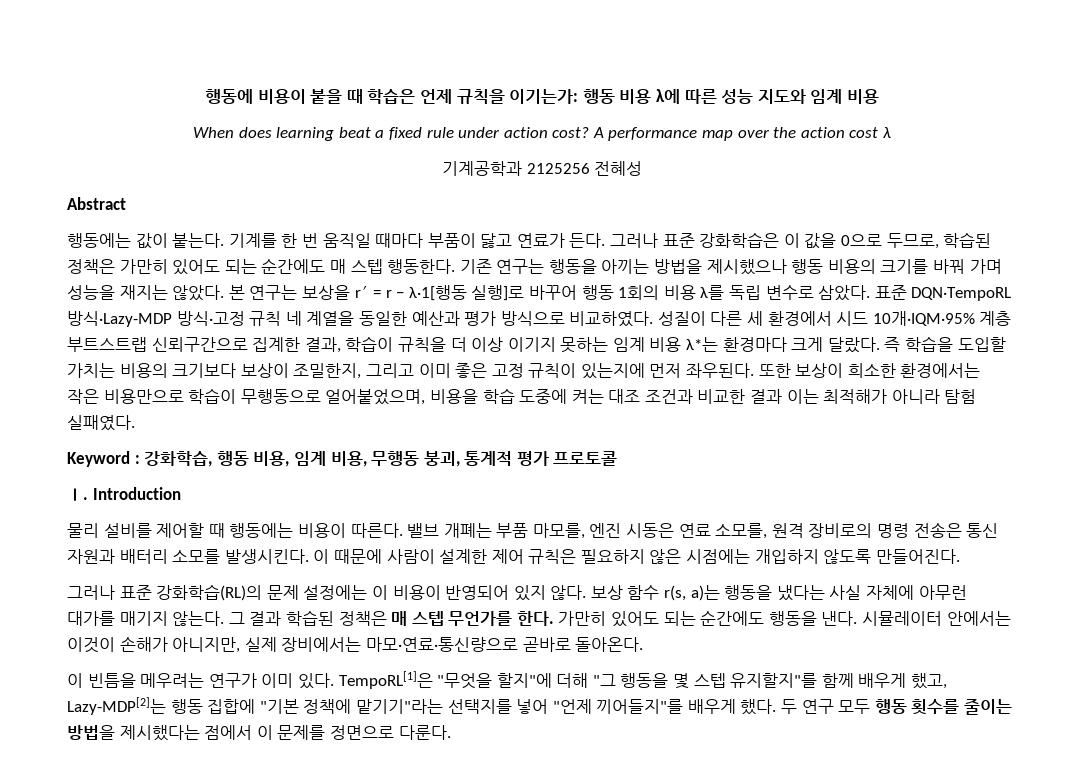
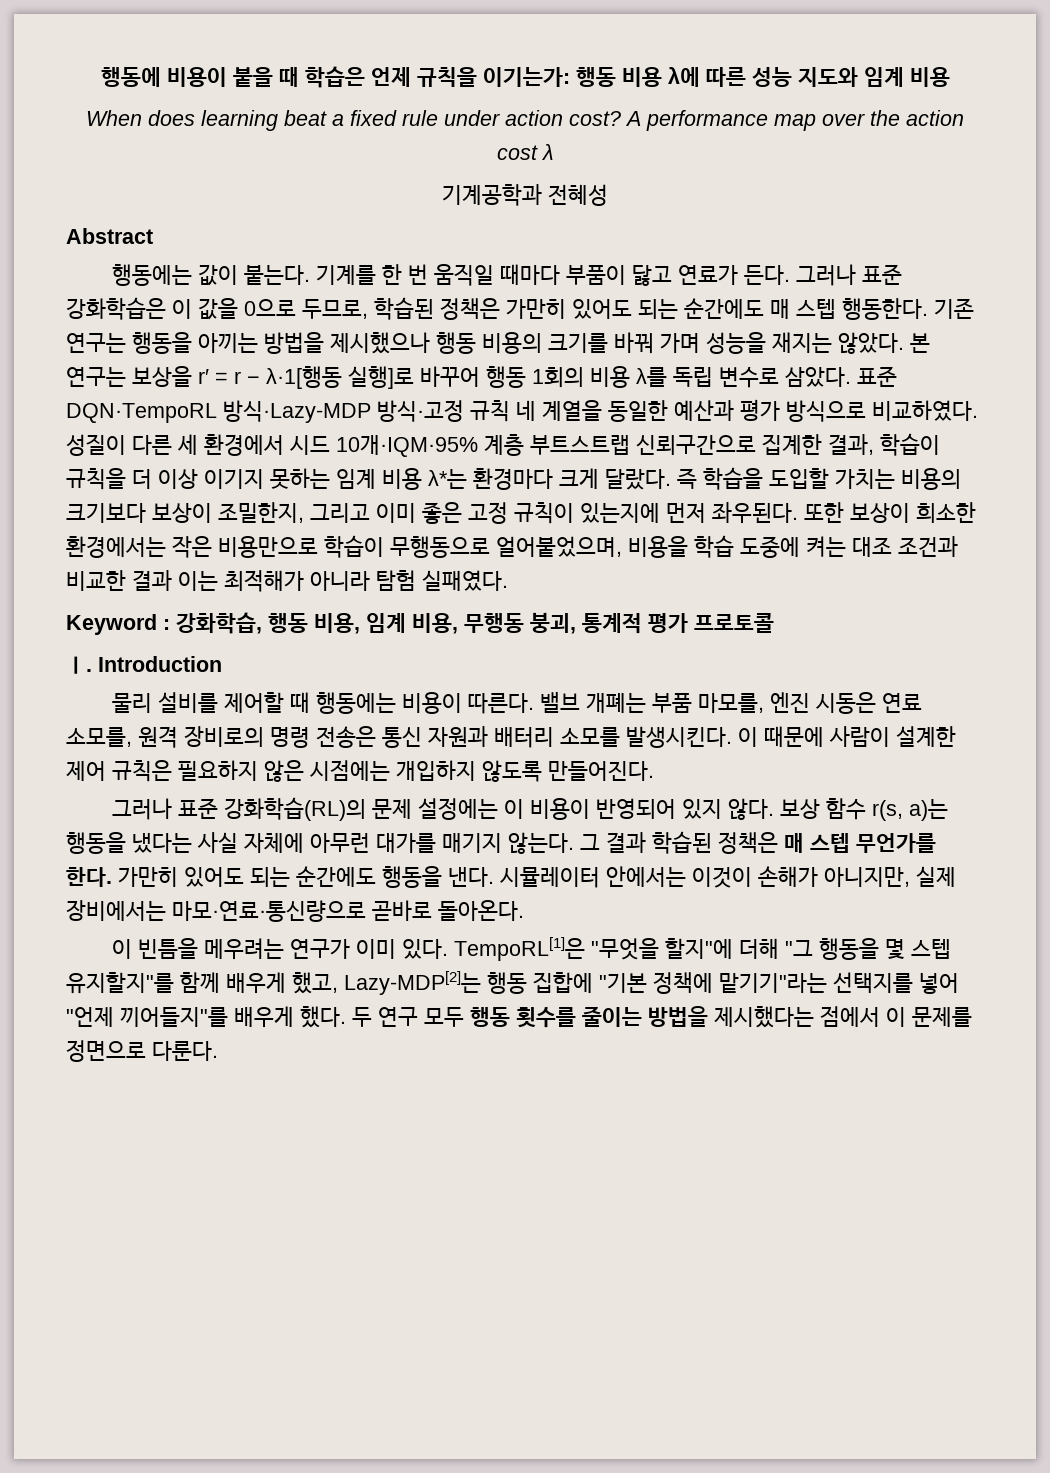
- 기계공학과 2125256 전혜성
+ 기계공학과 전혜성

